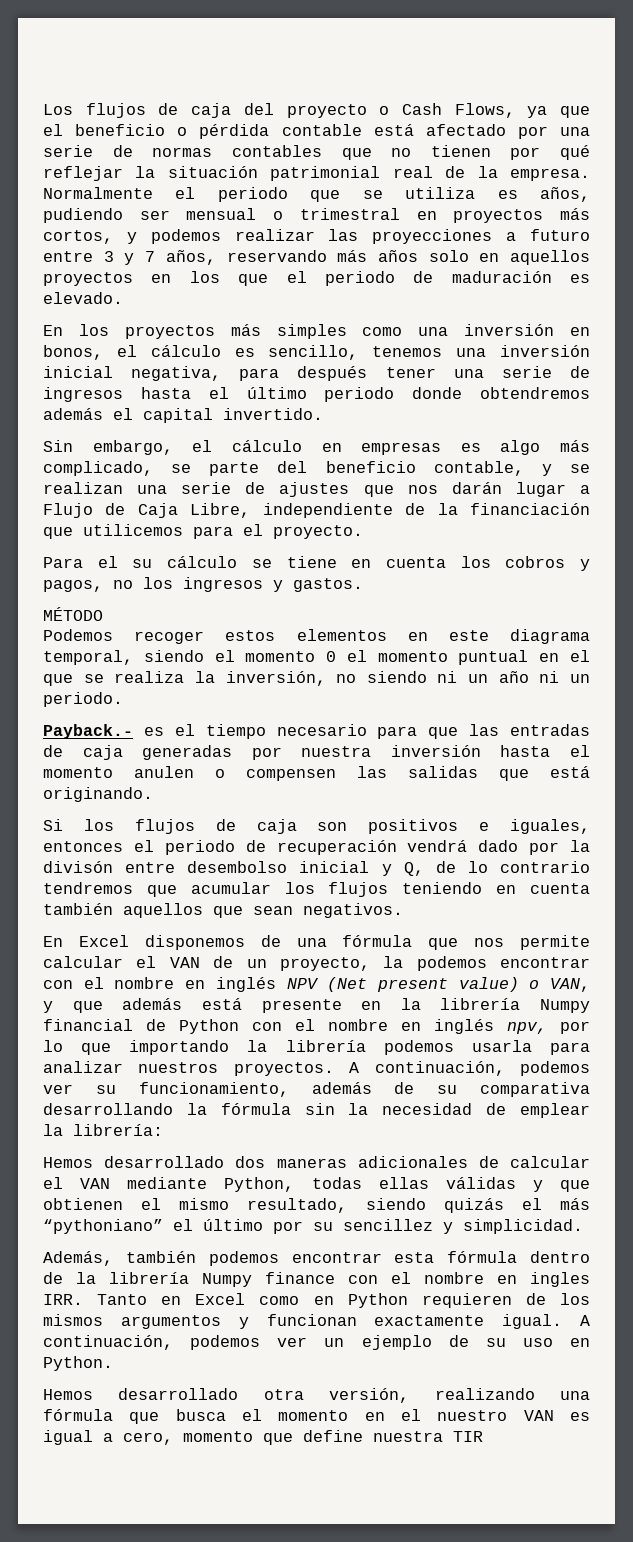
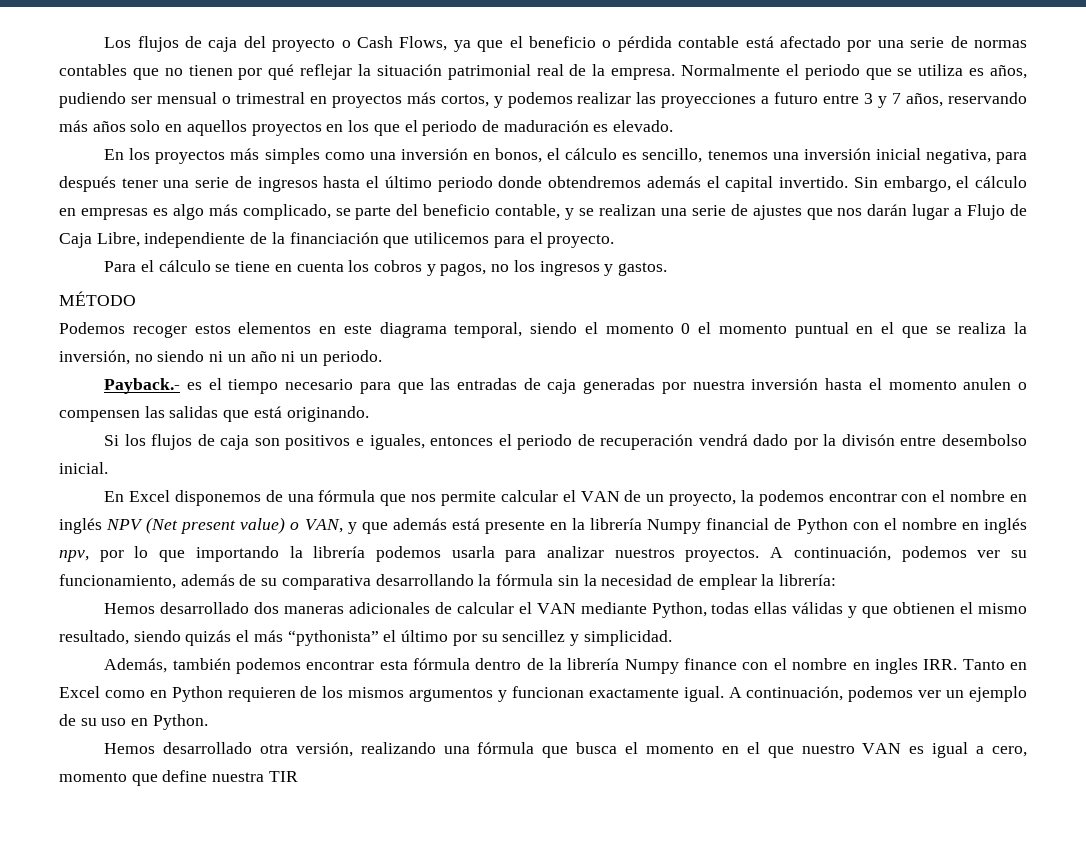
- En los proyectos más simples como una inversión en bonos, el cálculo es sencillo, tenemos una inversión inicial negativa, para después tener una serie de ingresos hasta el último periodo donde obtendremos además el capital invertido.
- Sin embargo, el cálculo en empresas es algo más complicado, se parte del beneficio contable, y se realizan una serie de ajustes que nos darán lugar a Flujo de Caja Libre, independiente de la financiación que utilicemos para el proyecto.
+ En los proyectos más simples como una inversión en bonos, el cálculo es sencillo, tenemos una inversión inicial negativa, para después tener una serie de ingresos hasta el último periodo donde obtendremos además el capital invertido. Sin embargo, el cálculo en empresas es algo más complicado, se parte del beneficio contable, y se realizan una serie de ajustes que nos darán lugar a Flujo de Caja Libre, independiente de la financiación que utilicemos para el proyecto.
- Para el su cálculo se tiene en cuenta los cobros y pagos, no los ingresos y gastos.
+ Para el cálculo se tiene en cuenta los cobros y pagos, no los ingresos y gastos.
- Si los flujos de caja son positivos e iguales, entonces el periodo de recuperación vendrá dado por la divisón entre desembolso inicial y Q, de lo contrario tendremos que acumular los flujos teniendo en cuenta también aquellos que sean negativos.
+ Si los flujos de caja son positivos e iguales, entonces el periodo de recuperación vendrá dado por la divisón entre desembolso inicial.
- Hemos desarrollado dos maneras adicionales de calcular el VAN mediante Python, todas ellas válidas y que obtienen el mismo resultado, siendo quizás el más “pythoniano” el último por su sencillez y simplicidad.
+ Hemos desarrollado dos maneras adicionales de calcular el VAN mediante Python, todas ellas válidas y que obtienen el mismo resultado, siendo quizás el más “pythonista” el último por su sencillez y simplicidad.
- Hemos desarrollado otra versión, realizando una fórmula que busca el momento en el nuestro VAN es igual a cero, momento que define nuestra TIR
+ Hemos desarrollado otra versión, realizando una fórmula que busca el momento en el que nuestro VAN es igual a cero, momento que define nuestra TIR

